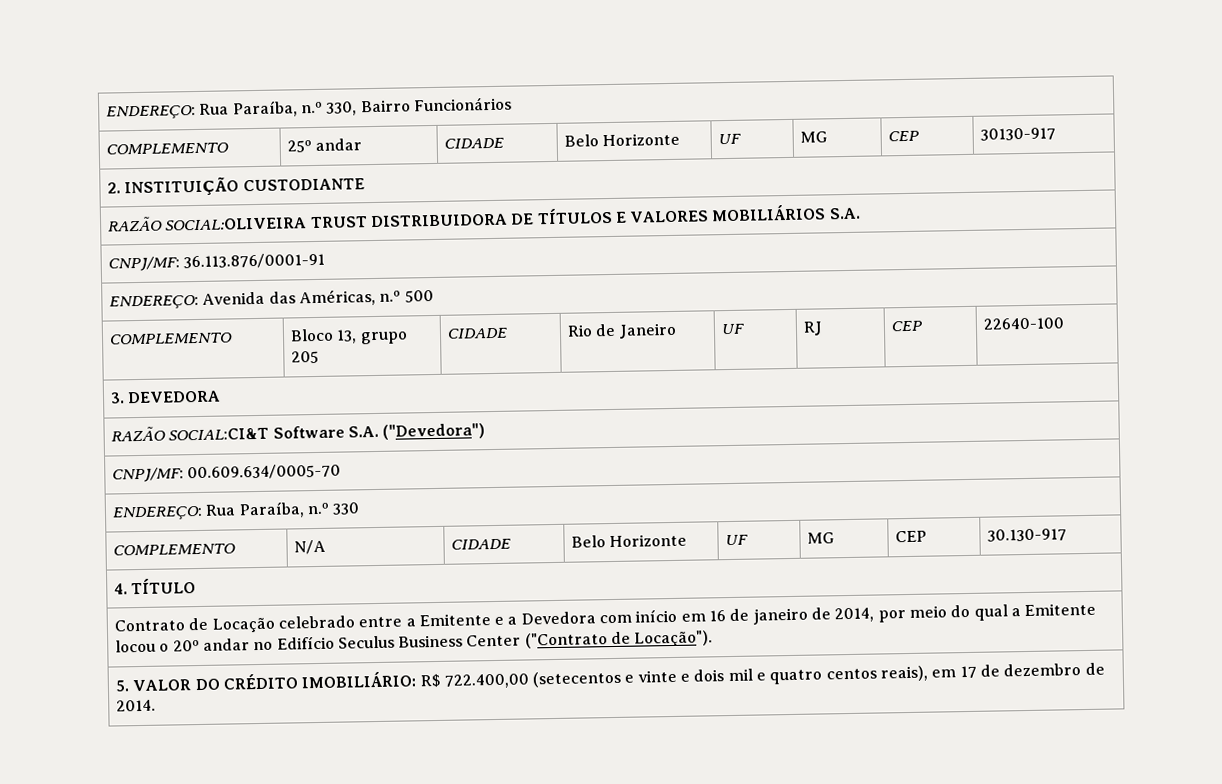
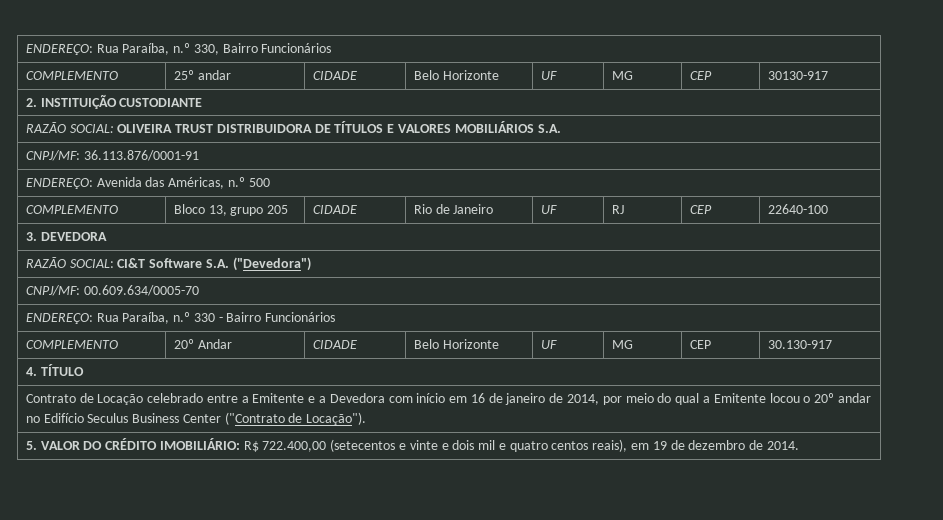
- RAZÃO SOCIAL:OLIVEIRA TRUST DISTRIBUIDORA DE TÍTULOS E VALORES MOBILIÁRIOS S.A.
+ RAZÃO SOCIAL: OLIVEIRA TRUST DISTRIBUIDORA DE TÍTULOS E VALORES MOBILIÁRIOS S.A.
- RAZÃO SOCIAL:CI&T Software S.A. ("Devedora")
+ RAZÃO SOCIAL: CI&T Software S.A. ("Devedora")
- ENDEREÇO: Rua Paraíba, n.º 330
- COMPLEMENTO | N/A | CIDADE | Belo Horizonte | UF | MG | CEP | 30.130-917
+ ENDEREÇO: Rua Paraíba, n.º 330 - Bairro Funcionários
+ COMPLEMENTO | 20º Andar | CIDADE | Belo Horizonte | UF | MG | CEP | 30.130-917
- 5. VALOR DO CRÉDITO IMOBILIÁRIO: R$ 722.400,00 (setecentos e vinte e dois mil e quatro centos reais), em 17 de dezembro de 2014.
+ 5. VALOR DO CRÉDITO IMOBILIÁRIO: R$ 722.400,00 (setecentos e vinte e dois mil e quatro centos reais), em 19 de dezembro de 2014.

